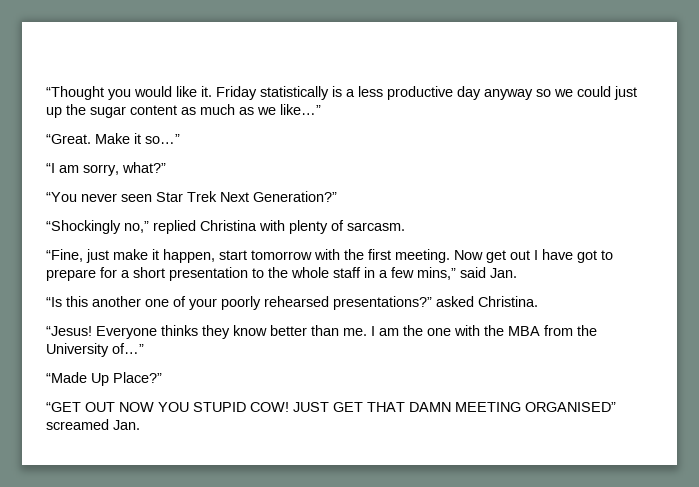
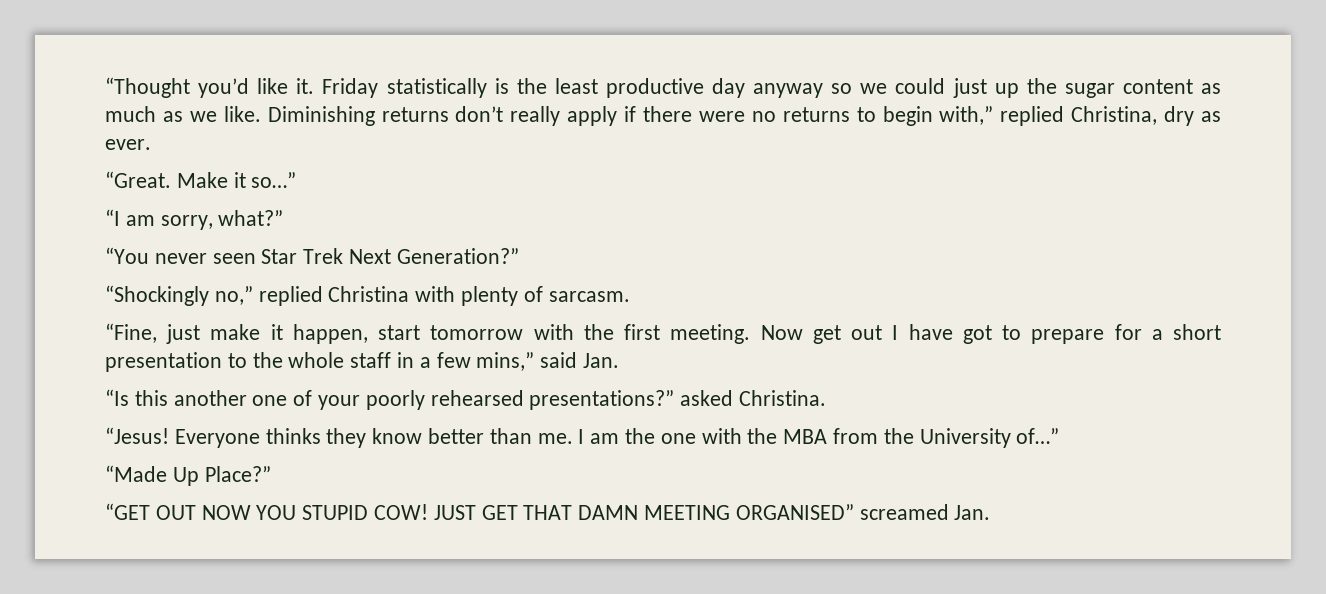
- “Thought you would like it.
+ “Thought you’d like it.
- Friday statistically is a less productive day anyway so we could just up the sugar content as much as we like…”
+ Friday statistically is the least productive day anyway so we could just up the sugar content as much as we like. Diminishing returns don’t really apply if there were no returns to begin with,” replied Christina, dry as ever.

